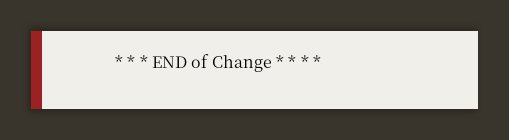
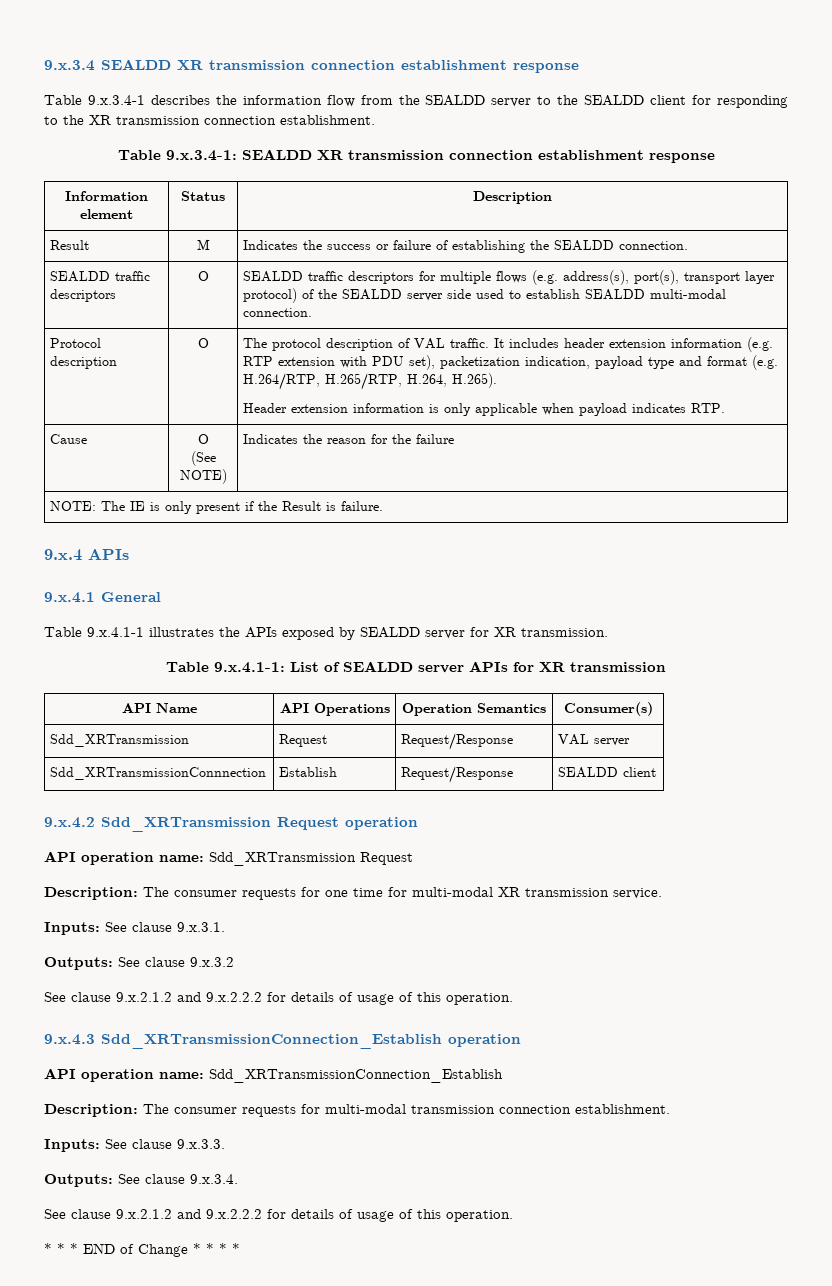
+ 9.x.3.4 SEALDD XR transmission connection establishment response
+ Table 9.x.3.4-1 describes the information flow from the SEALDD server to the SEALDD client for responding to the XR transmission connection establishment.
+ Table 9.x.3.4-1: SEALDD XR transmission connection establishment response
+ Information element | Status | Description
+ Result | M | Indicates the success or failure of establishing the SEALDD connection.
+ SEALDD traffic descriptors | O | SEALDD traffic descriptors for multiple flows (e.g. address(s), port(s), transport layer protocol) of the SEALDD server side used to establish SEALDD multi-modal connection.
+ Protocol description | O | The protocol description of VAL traffic. It includes header extension information (e.g. RTP extension with PDU set), packetization indication, payload type and format (e.g. H.264/RTP, H.265/RTP, H.264, H.265).
+ Header extension information is only applicable when payload indicates RTP.
+ Cause | O
+ (See NOTE) | Indicates the reason for the failure
+ NOTE: The IE is only present if the Result is failure.
+ 9.x.4 APIs
+ 9.x.4.1 General
+ Table 9.x.4.1-1 illustrates the APIs exposed by SEALDD server for XR transmission.
+ Table 9.x.4.1-1: List of SEALDD server APIs for XR transmission
+ API Name | API Operations | Operation Semantics | Consumer(s)
+ Sdd_XRTransmission | Request | Request/Response | VAL server
+ Sdd_XRTransmissionConnnection | Establish | Request/Response | SEALDD client
+ 9.x.4.2 Sdd_XRTransmission Request operation
+ API operation name: Sdd_XRTransmission Request
+ Description: The consumer requests for one time for multi-modal XR transmission service.
+ Inputs: See clause 9.x.3.1.
+ Outputs: See clause 9.x.3.2
+ See clause 9.x.2.1.2 and 9.x.2.2.2 for details of usage of this operation.
+ 9.x.4.3 Sdd_XRTransmissionConnection_Establish operation
+ API operation name: Sdd_XRTransmissionConnection_Establish
+ Description: The consumer requests for multi-modal transmission connection establishment.
+ Inputs: See clause 9.x.3.3.
+ Outputs: See clause 9.x.3.4.
+ See clause 9.x.2.1.2 and 9.x.2.2.2 for details of usage of this operation.

